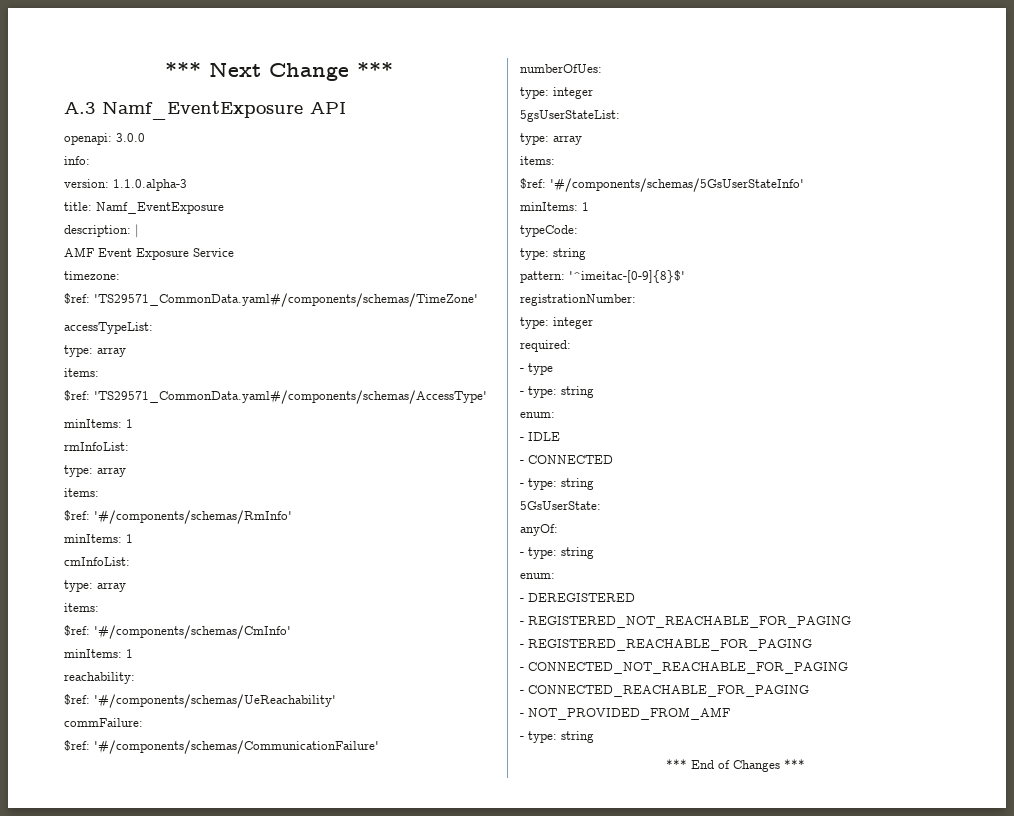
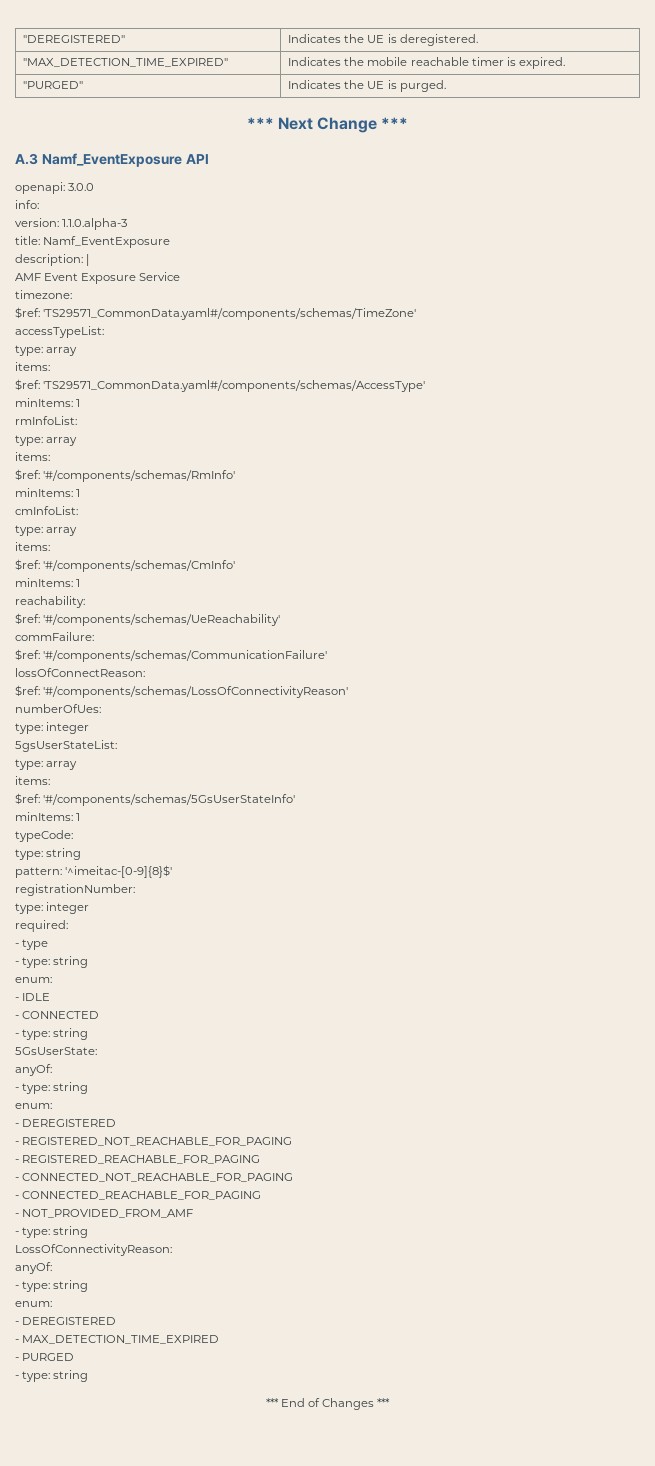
+ "DEREGISTERED" | Indicates the UE is deregistered.
+ "MAX_DETECTION_TIME_EXPIRED" | Indicates the mobile reachable timer is expired.
+ "PURGED" | Indicates the UE is purged.
+ lossOfConnectReason:
+ $ref: '#/components/schemas/LossOfConnectivityReason'
+ LossOfConnectivityReason:
+ anyOf:
+ - type: string
+ enum:
+ - DEREGISTERED
+ - MAX_DETECTION_TIME_EXPIRED
+ - PURGED
+ - type: string

